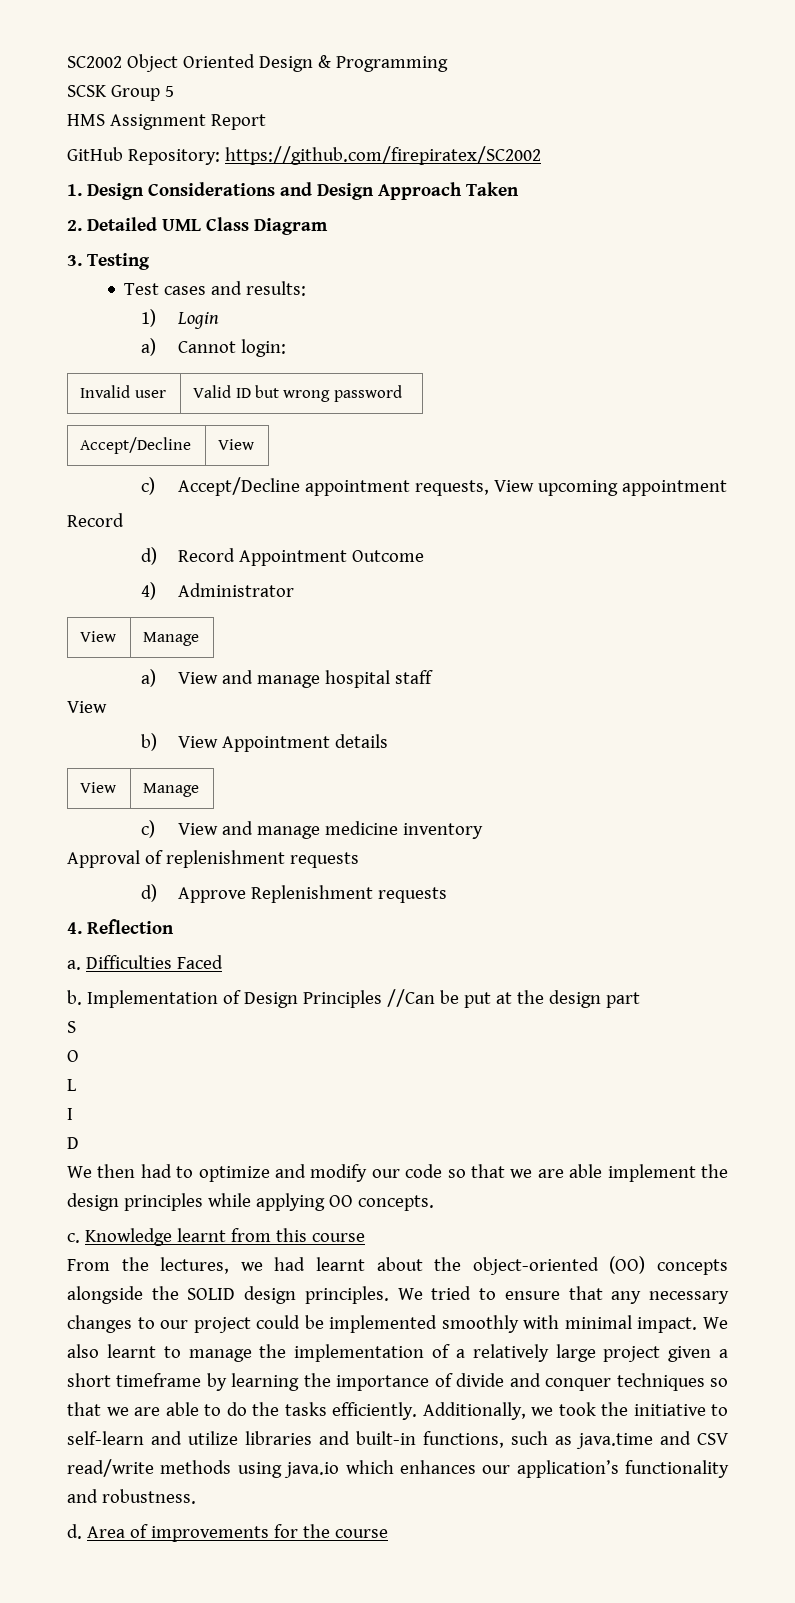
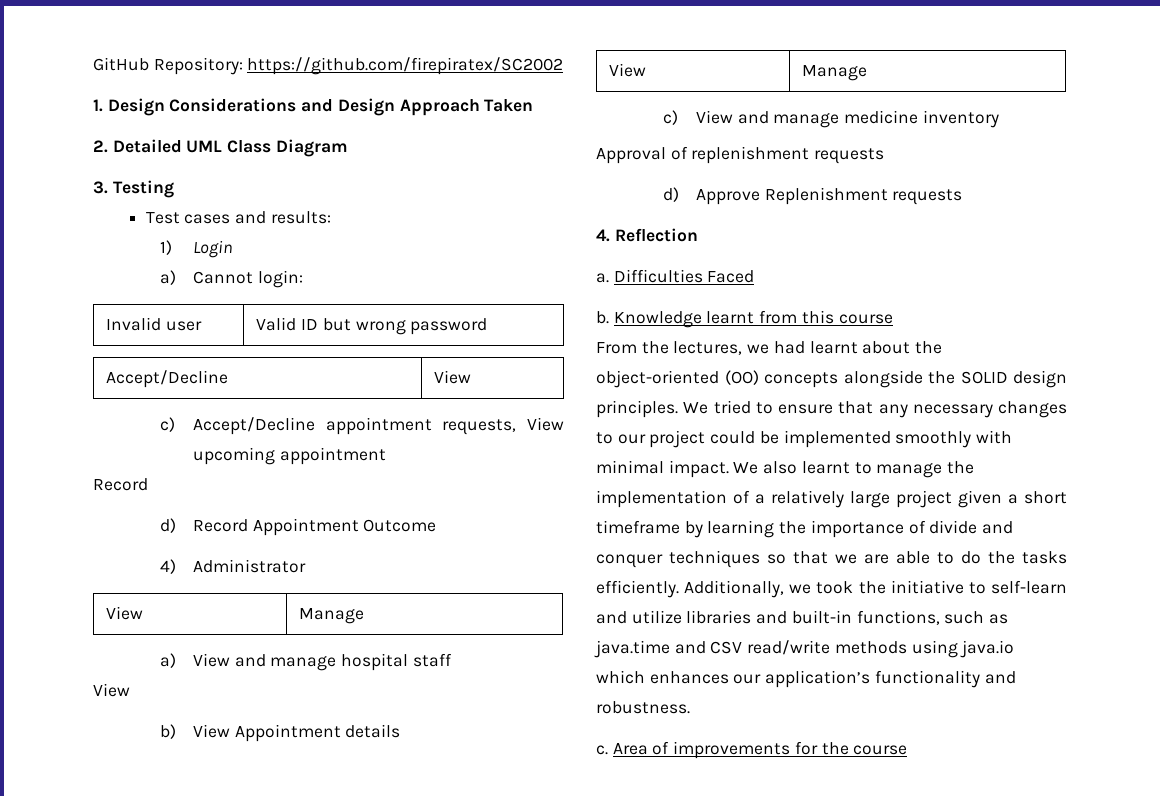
- SC2002 Object Oriented Design & Programming
- SCSK Group 5
- HMS Assignment Report
- Implementation of Design Principles //Can be put at the design part
- S
- O
- L
- I
- D
- We then had to optimize and modify our code so that we are able implement the design principles while applying OO concepts.
- c.
- d.
+ c.

